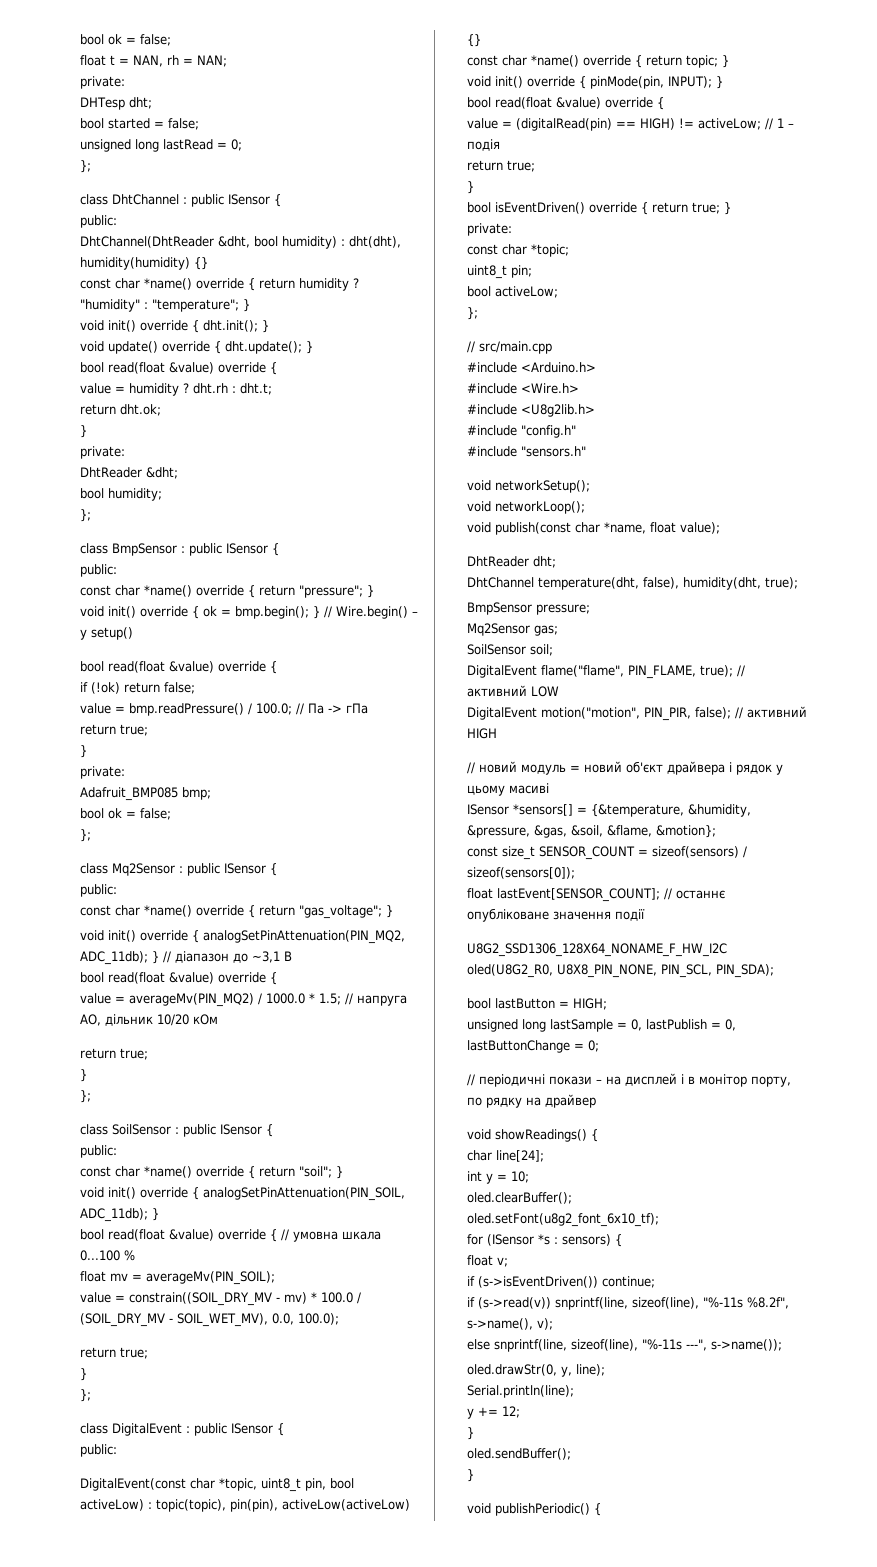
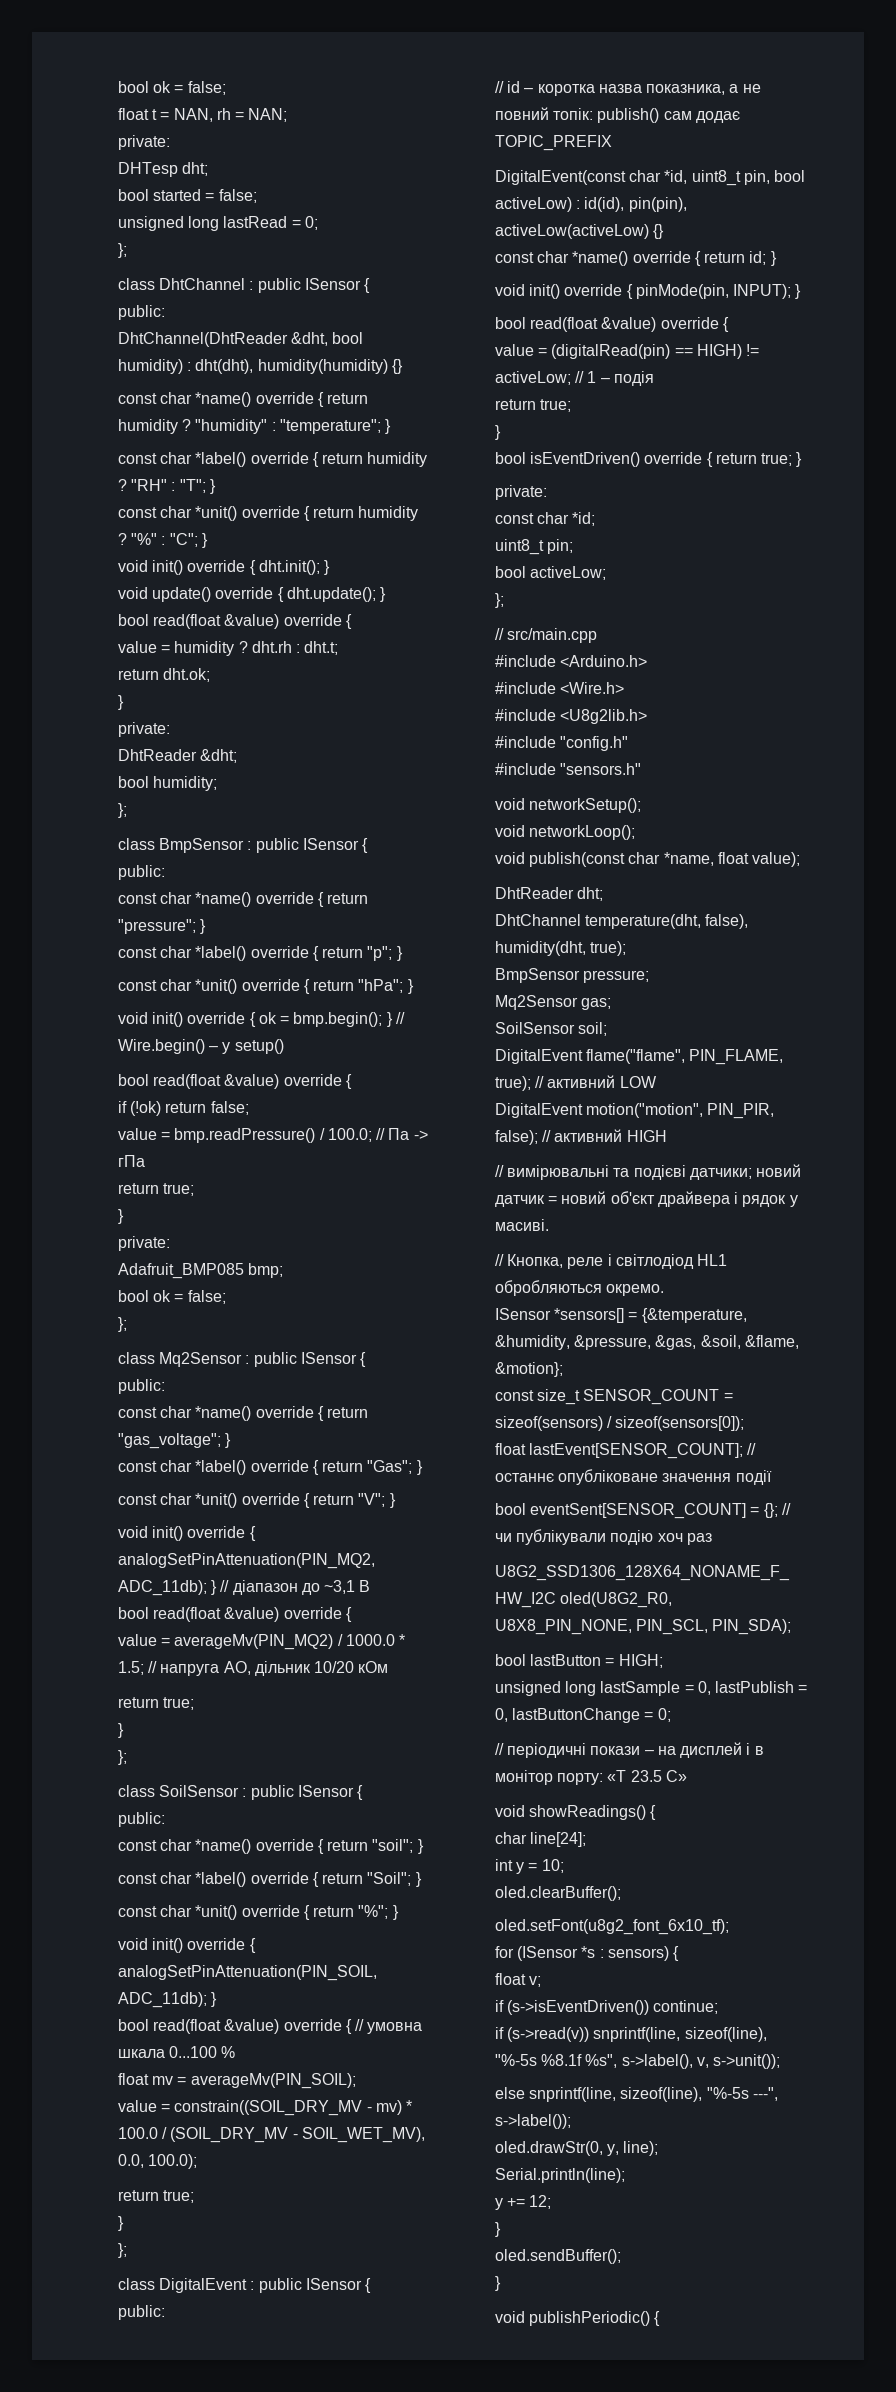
+ const char *label() override { return humidity ? "RH" : "T"; }
+ const char *unit() override { return humidity ? "%" : "C"; }
+ const char *label() override { return "p"; }
+ const char *unit() override { return "hPa"; }
+ const char *label() override { return "Gas"; }
+ const char *unit() override { return "V"; }
+ const char *label() override { return "Soil"; }
+ const char *unit() override { return "%"; }
+ // id – коротка назва показника, а не повний топік: publish() сам додає TOPIC_PREFIX
- DigitalEvent(const char *topic, uint8_t pin, bool activeLow) : topic(topic), pin(pin), activeLow(activeLow) {}
+ DigitalEvent(const char *id, uint8_t pin, bool activeLow) : id(id), pin(pin), activeLow(activeLow) {}
- const char *name() override { return topic; }
+ const char *name() override { return id; }
- const char *topic;
+ const char *id;
- // новий модуль = новий об'єкт драйвера і рядок у цьому масиві
+ // вимірювальні та подієві датчики; новий датчик = новий об'єкт драйвера і рядок у масиві.
+ // Кнопка, реле і світлодіод HL1 обробляються окремо.
+ bool eventSent[SENSOR_COUNT] = {}; // чи публікували подію хоч раз
- // періодичні покази – на дисплей і в монітор порту, по рядку на драйвер
+ // періодичні покази – на дисплей і в монітор порту: «T 23.5 C»
- if (s->read(v)) snprintf(line, sizeof(line), "%-11s %8.2f", s->name(), v);
+ if (s->read(v)) snprintf(line, sizeof(line), "%-5s %8.1f %s", s->label(), v, s->unit());
- else snprintf(line, sizeof(line), "%-11s ---", s->name());
+ else snprintf(line, sizeof(line), "%-5s ---", s->label());

